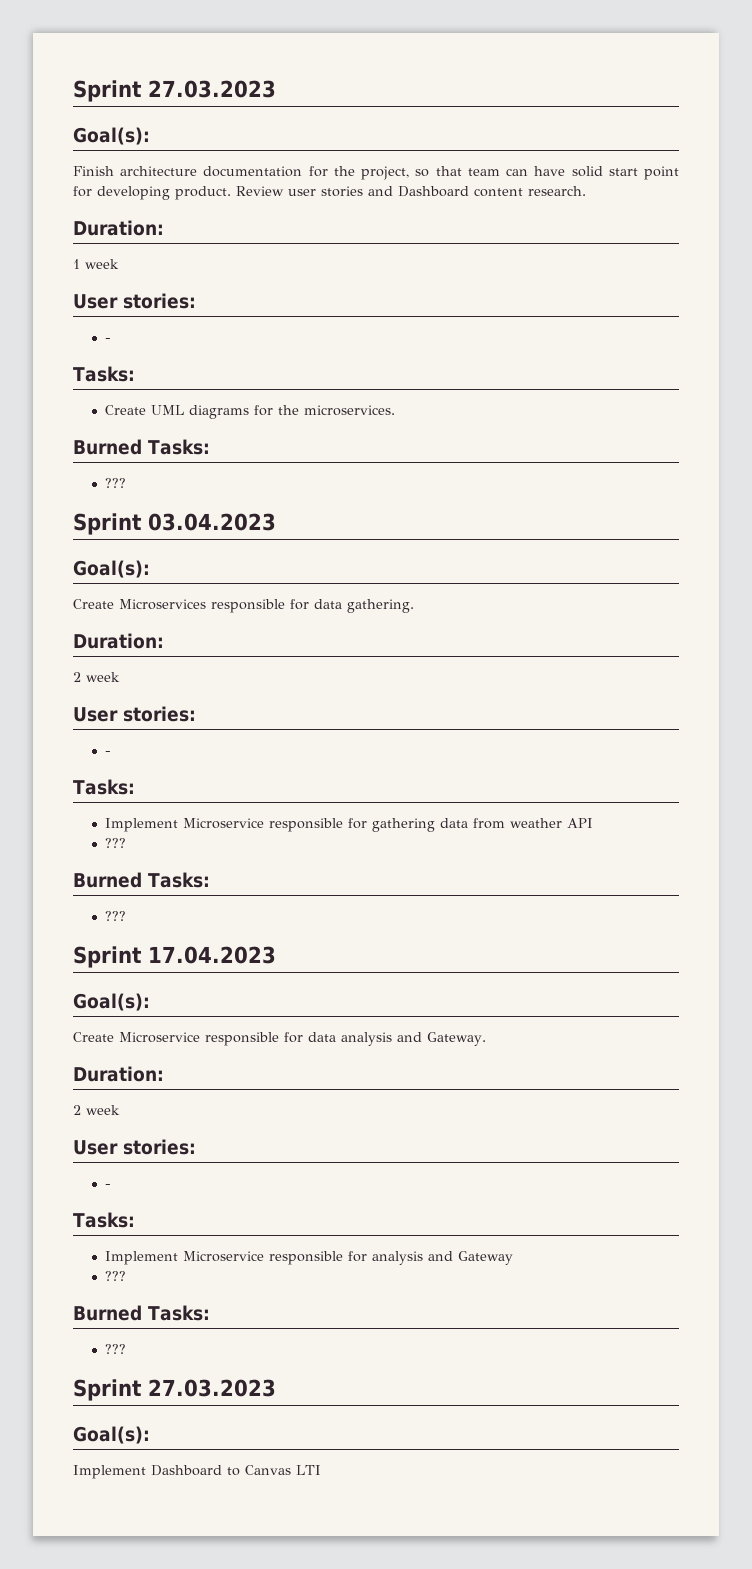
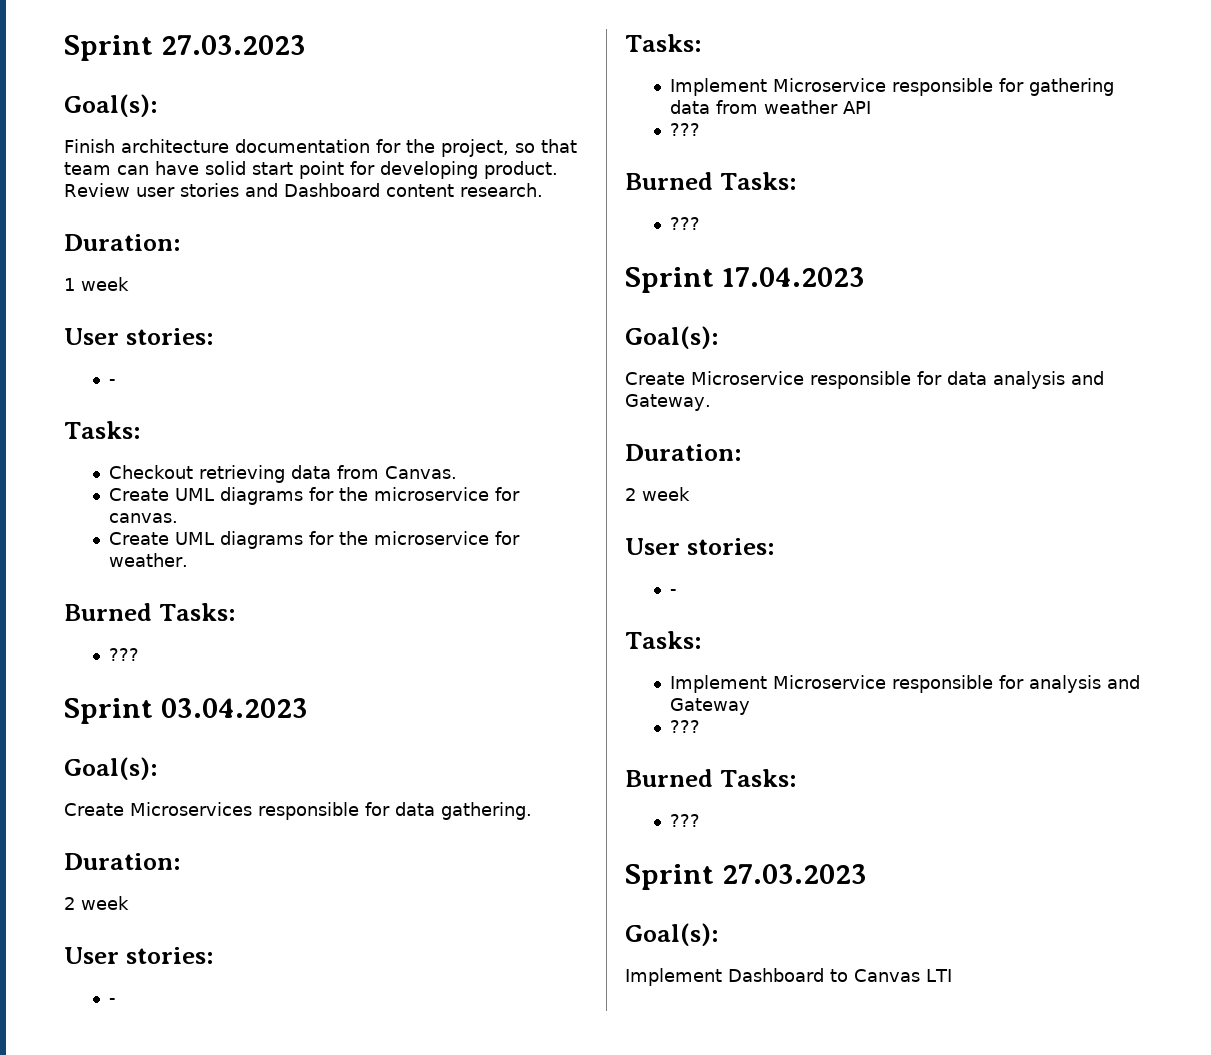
- Create UML diagrams for the microservices.
+ Checkout retrieving data from Canvas.
+ Create UML diagrams for the microservice for canvas.
+ Create UML diagrams for the microservice for weather.

